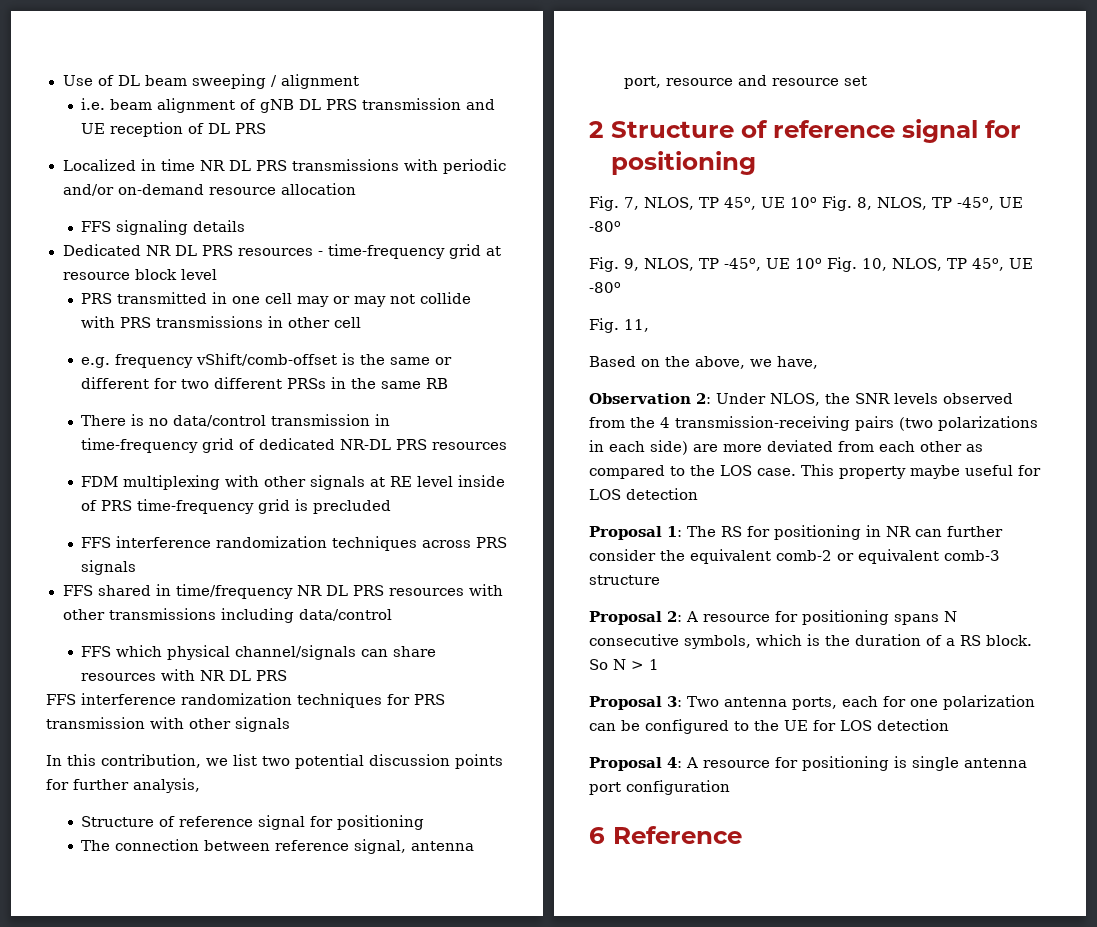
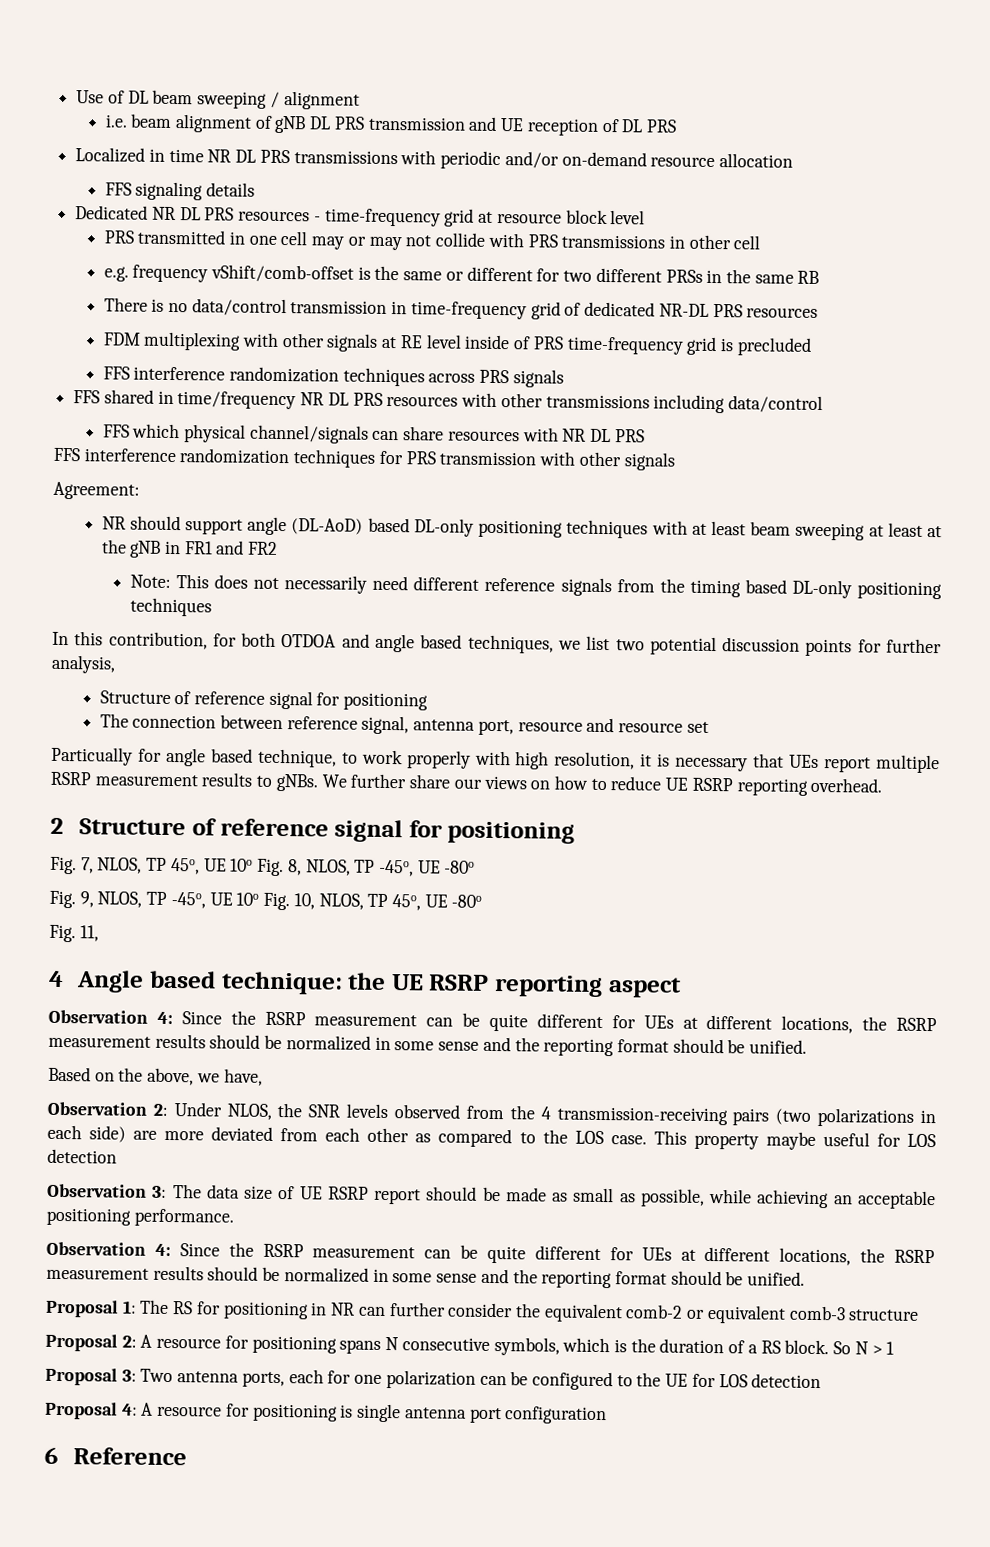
- In this contribution, we list two potential discussion points for further analysis,
+ Agreement:
+ NR should support angle (DL-AoD) based DL-only positioning techniques with at least beam sweeping at least at the gNB in FR1 and FR2
+ Note: This does not necessarily need different reference signals from the timing based DL-only positioning techniques
+ In this contribution, for both OTDOA and angle based techniques, we list two potential discussion points for further analysis,
+ Particually for angle based technique, to work properly with high resolution, it is necessary that UEs report multiple RSRP measurement results to gNBs. We further share our views on how to reduce UE RSRP reporting overhead.
+ 4 Angle based technique: the UE RSRP reporting aspect
+ Observation 4: Since the RSRP measurement can be quite different for UEs at different locations, the RSRP measurement results should be normalized in some sense and the reporting format should be unified.
+ Observation 3: The data size of UE RSRP report should be made as small as possible, while achieving an acceptable positioning performance.
+ Observation 4: Since the RSRP measurement can be quite different for UEs at different locations, the RSRP measurement results should be normalized in some sense and the reporting format should be unified.

